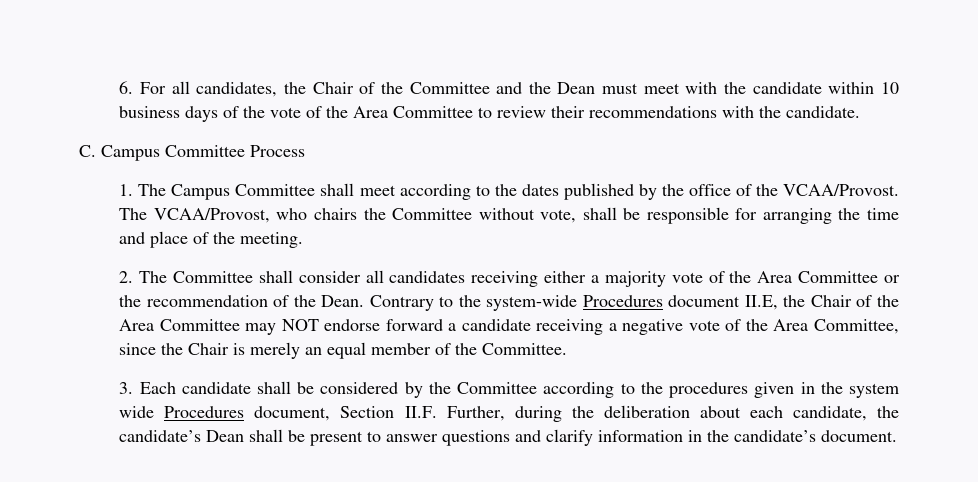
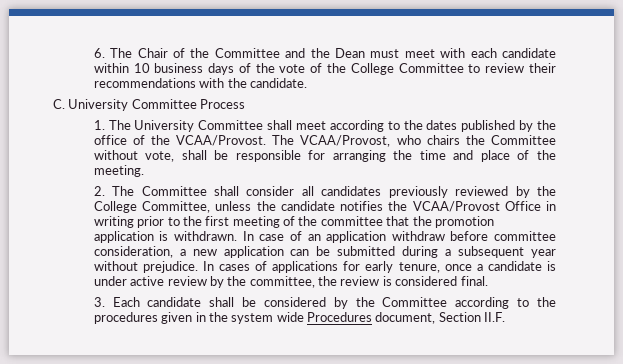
- 6. For all candidates, the Chair of the Committee and the Dean must meet with the candidate within 10 business days of the vote of the Area Committee to review their recommendations with the candidate.
+ 6. The Chair of the Committee and the Dean must meet with each candidate within 10 business days of the vote of the College Committee to review their recommendations with the candidate.
- C. Campus Committee Process
+ C. University Committee Process
- 1. The Campus Committee shall meet according to the dates published by the office of the VCAA/Provost.
+ 1. The University Committee shall meet according to the dates published by the office of the VCAA/Provost.
- 2. The Committee shall consider all candidates receiving either a majority vote of the Area Committee or the recommendation of the Dean. Contrary to the system-wide Procedures document II.E, the Chair of the Area Committee may NOT endorse forward a candidate receiving a negative vote of the Area Committee, since the Chair is merely an equal member of the Committee.
+ 2. The Committee shall consider all candidates previously reviewed by the College Committee, unless the candidate notifies the VCAA/Provost Office in writing prior to the first meeting of the committee that the promotion application is withdrawn. In case of an application withdraw before committee consideration, a new application can be submitted during a subsequent year without prejudice. In cases of applications for early tenure, once a candidate is under active review by the committee, the review is considered final.
- 3. Each candidate shall be considered by the Committee according to the procedures given in the system wide Procedures document, Section II.F. Further, during the deliberation about each candidate, the candidate’s Dean shall be present to answer questions and clarify information in the candidate’s document.
+ 3. Each candidate shall be considered by the Committee according to the procedures given in the system wide Procedures document, Section II.F.

